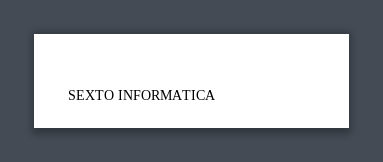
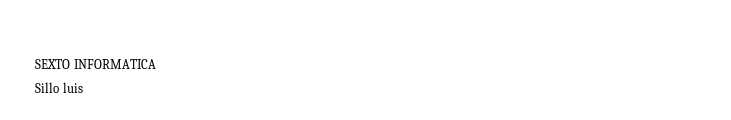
+ Sillo luis

